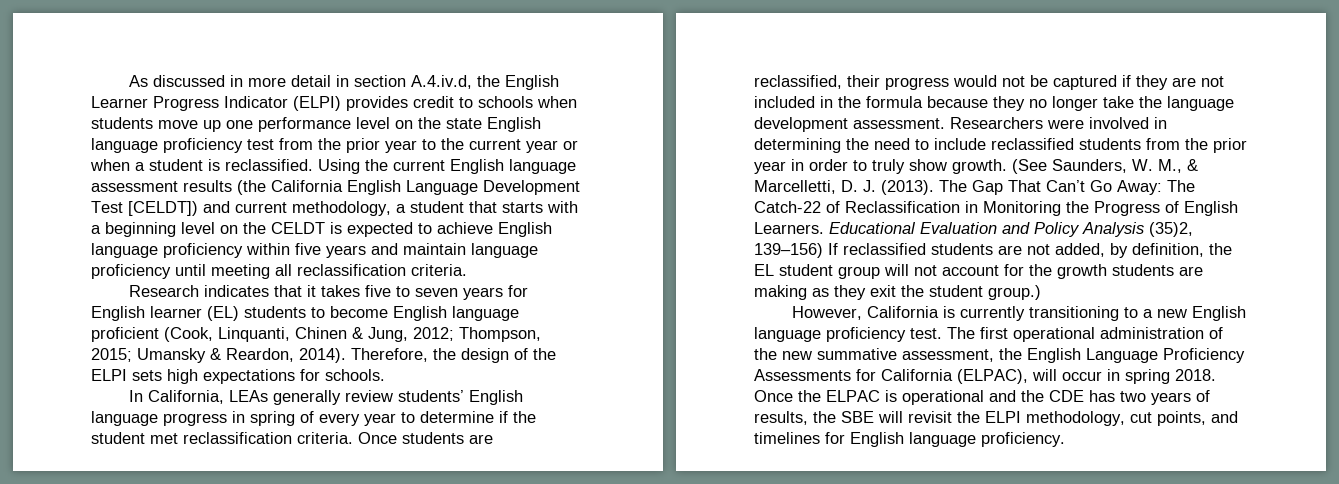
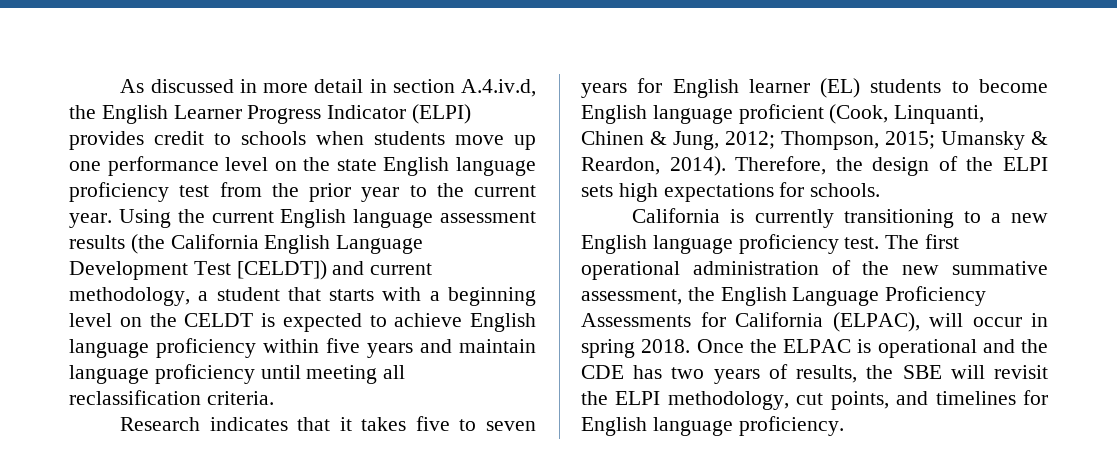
- As discussed in more detail in section A.4.iv.d, the English Learner Progress Indicator (ELPI) provides credit to schools when students move up one performance level on the state English language proficiency test from the prior year to the current year or when a student is reclassified.
+ As discussed in more detail in section A.4.iv.d, the English Learner Progress Indicator (ELPI) provides credit to schools when students move up one performance level on the state English language proficiency test from the prior year to the current year.
- In California, LEAs generally review students’ English language progress in spring of every year to determine if the student met reclassification criteria. Once students are reclassified, their progress would not be captured if they are not included in the formula because they no longer take the language development assessment. Researchers were involved in determining the need to include reclassified students from the prior year in order to truly show growth. (See Saunders, W. M., & Marcelletti, D. J. (2013). The Gap That Can’t Go Away: The Catch-22 of Reclassification in Monitoring the Progress of English Learners. Educational Evaluation and Policy Analysis (35)2, 139–156) If reclassified students are not added, by definition, the EL student group will not account for the growth students are making as they exit the student group.)
- However, California is currently transitioning to a new English language proficiency test.
+ California is currently transitioning to a new English language proficiency test.

